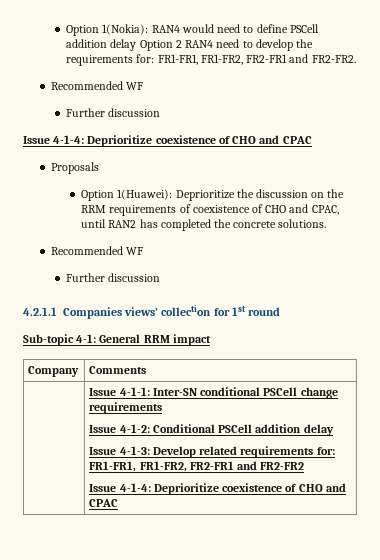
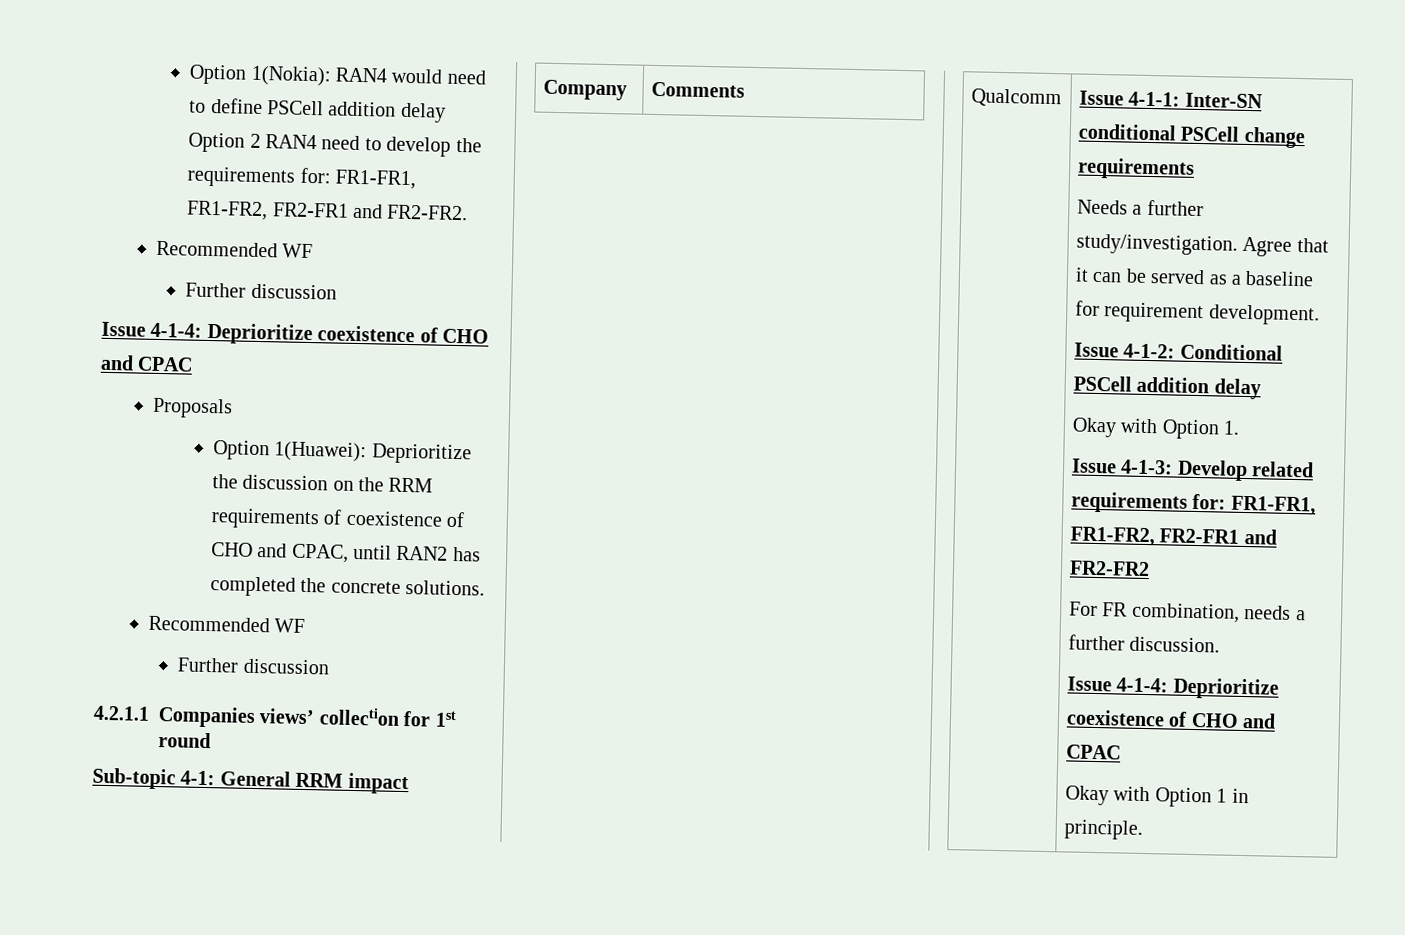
+ Qualcomm
+ Needs a further study/investigation. Agree that it can be served as a baseline for requirement development.
+ Okay with Option 1.
  Issue 4-1-3: Develop related requirements for: FR1-FR1, FR1-FR2, FR2-FR1 and FR2-FR2
+ For FR combination, needs a further discussion.
  Issue 4-1-4: Deprioritize coexistence of CHO and CPAC
+ Okay with Option 1 in principle.

